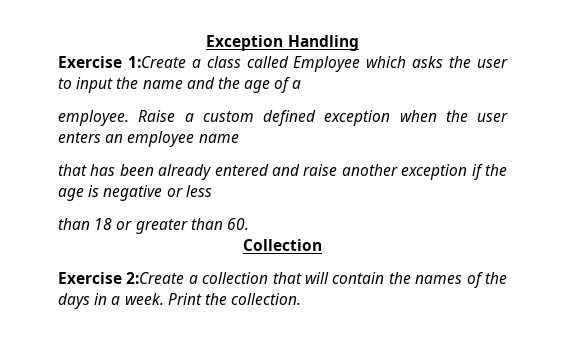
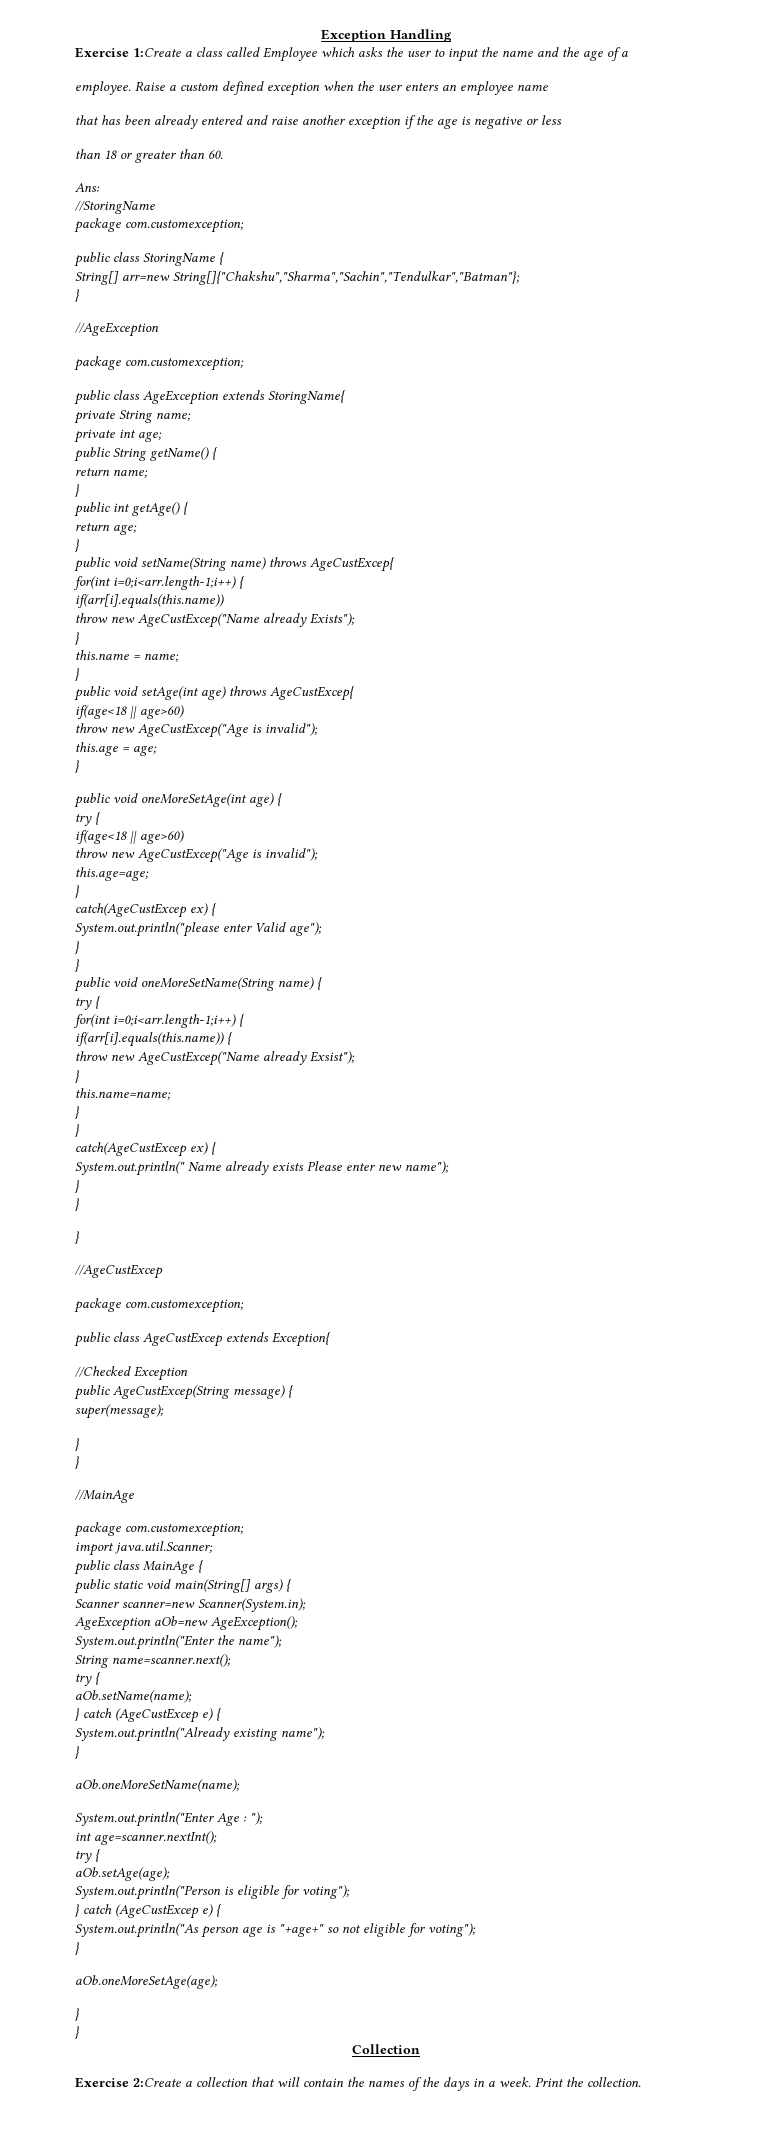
+ Ans:
+ //StoringName
+ package com.customexception;
+ public class StoringName {
+ String[] arr=new String[]{"Chakshu","Sharma","Sachin","Tendulkar","Batman"};
+ }
+ //AgeException
+ package com.customexception;
+ public class AgeException extends StoringName{
+ private String name;
+ private int age;
+ public String getName() {
+ return name;
+ }
+ public int getAge() {
+ return age;
+ }
+ public void setName(String name) throws AgeCustExcep{
+ for(int i=0;i<arr.length-1;i++) {
+ if(arr[i].equals(this.name))
+ throw new AgeCustExcep("Name already Exists");
+ }
+ this.name = name;
+ }
+ public void setAge(int age) throws AgeCustExcep{
+ if(age<18 || age>60)
+ throw new AgeCustExcep("Age is invalid");
+ this.age = age;
+ }
+ public void oneMoreSetAge(int age) {
+ try {
+ if(age<18 || age>60)
+ throw new AgeCustExcep("Age is invalid");
+ this.age=age;
+ }
+ catch(AgeCustExcep ex) {
+ System.out.println("please enter Valid age");
+ }
+ }
+ public void oneMoreSetName(String name) {
+ try {
+ for(int i=0;i<arr.length-1;i++) {
+ if(arr[i].equals(this.name)) {
+ throw new AgeCustExcep("Name already Exsist");
+ }
+ this.name=name;
+ }
+ }
+ catch(AgeCustExcep ex) {
+ System.out.println(" Name already exists Please enter new name");
+ }
+ }
+ }
+ //AgeCustExcep
+ package com.customexception;
+ public class AgeCustExcep extends Exception{
+ //Checked Exception
+ public AgeCustExcep(String message) {
+ super(message);
+ }
+ }
+ //MainAge
+ package com.customexception;
+ import java.util.Scanner;
+ public class MainAge {
+ public static void main(String[] args) {
+ Scanner scanner=new Scanner(System.in);
+ AgeException aOb=new AgeException();
+ System.out.println("Enter the name");
+ String name=scanner.next();
+ try {
+ aOb.setName(name);
+ } catch (AgeCustExcep e) {
+ System.out.println("Already existing name");
+ }
+ aOb.oneMoreSetName(name);
+ System.out.println("Enter Age : ");
+ int age=scanner.nextInt();
+ try {
+ aOb.setAge(age);
+ System.out.println("Person is eligible for voting");
+ } catch (AgeCustExcep e) {
+ System.out.println("As person age is "+age+" so not eligible for voting");
+ }
+ aOb.oneMoreSetAge(age);
+ }
+ }

